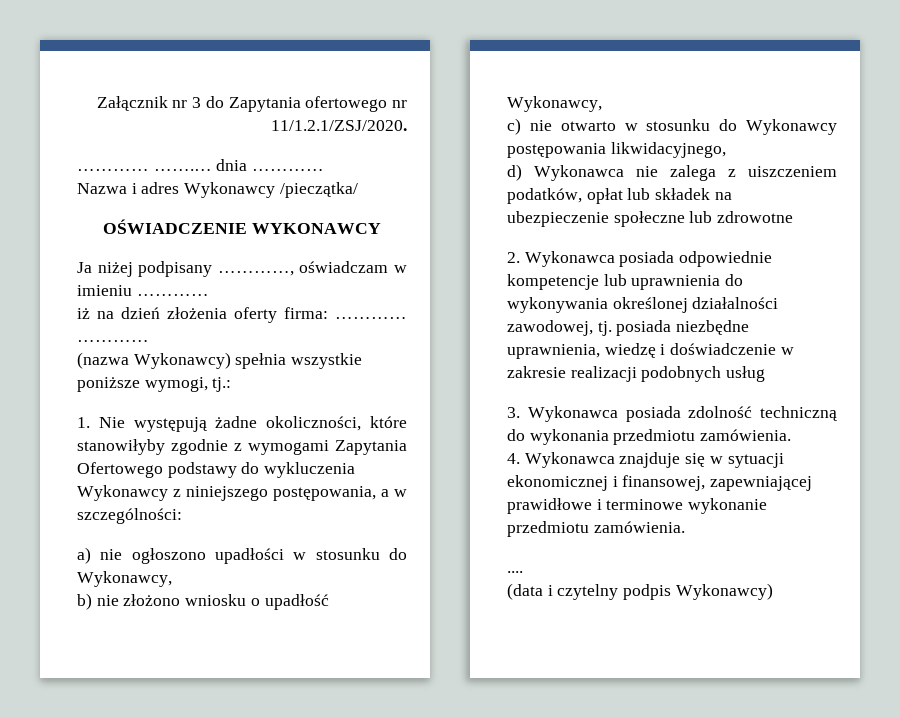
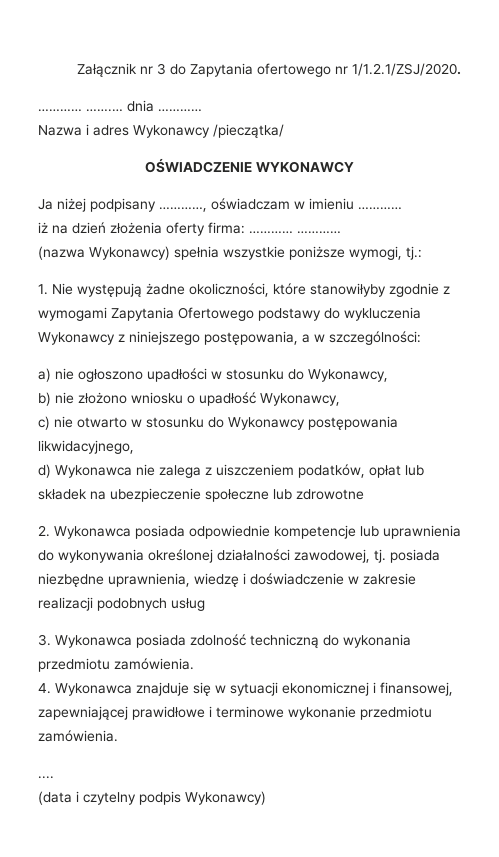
- Załącznik nr 3 do Zapytania ofertowego nr 11/1.2.1/ZSJ/2020.
+ Załącznik nr 3 do Zapytania ofertowego nr 1/1.2.1/ZSJ/2020.

